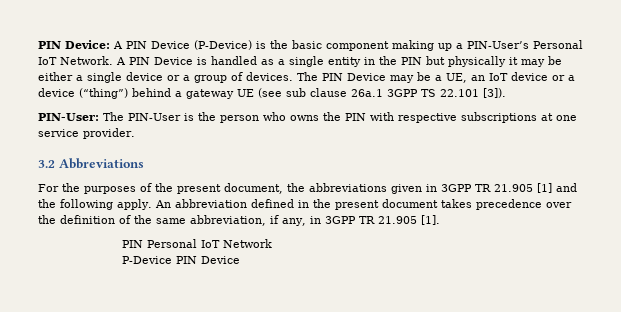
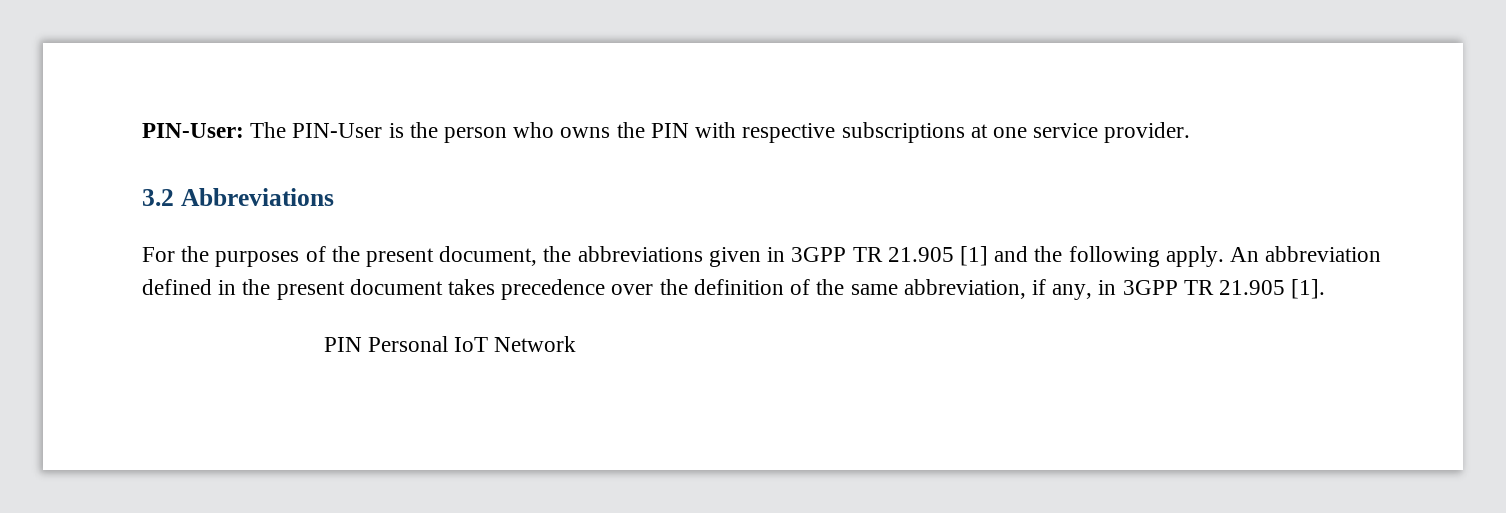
- PIN Device: A PIN Device (P-Device) is the basic component making up a PIN-User’s Personal IoT Network. A PIN Device is handled as a single entity in the PIN but physically it may be either a single device or a group of devices. The PIN Device may be a UE, an IoT device or a device (“thing”) behind a gateway UE (see sub clause 26a.1 3GPP TS 22.101 [3]).
- P-Device PIN Device

